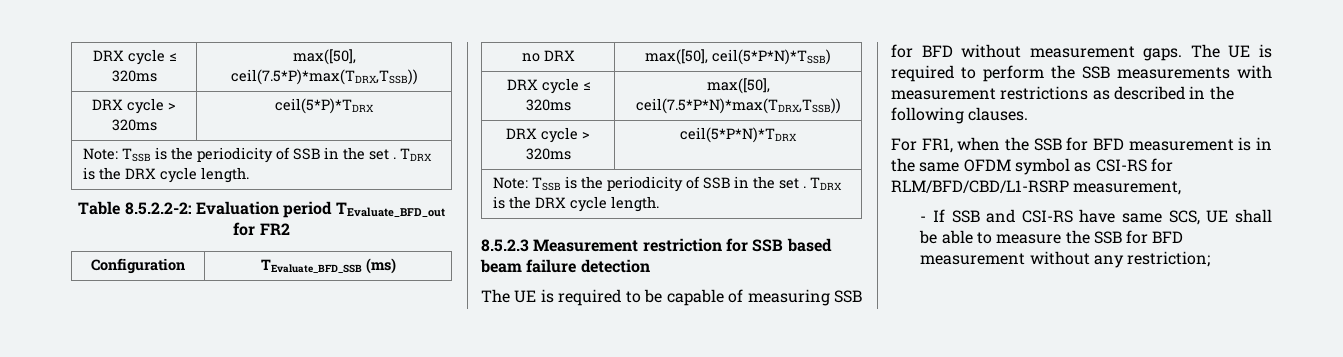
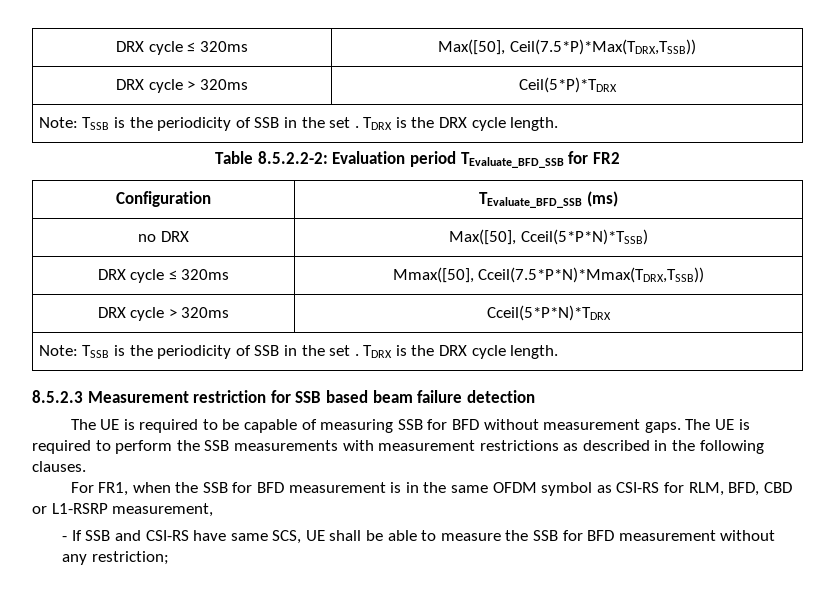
- DRX cycle ≤ 320ms | max([50], ceil(7.5*P)*max(TDRX,TSSB))
- DRX cycle > 320ms | ceil(5*P)*TDRX
+ DRX cycle ≤ 320ms | Max([50], Ceil(7.5*P)*Max(TDRX,TSSB))
+ DRX cycle > 320ms | Ceil(5*P)*TDRX
- Table 8.5.2.2-2: Evaluation period TEvaluate_BFD_out for FR2
+ Table 8.5.2.2-2: Evaluation period TEvaluate_BFD_SSB for FR2
- no DRX | max([50], ceil(5*P*N)*TSSB)
- DRX cycle ≤ 320ms | max([50], ceil(7.5*P*N)*max(TDRX,TSSB))
- DRX cycle > 320ms | ceil(5*P*N)*TDRX
+ no DRX | Max([50], Cceil(5*P*N)*TSSB)
+ DRX cycle ≤ 320ms | Mmax([50], Cceil(7.5*P*N)*Mmax(TDRX,TSSB))
+ DRX cycle > 320ms | Cceil(5*P*N)*TDRX
- For FR1, when the SSB for BFD measurement is in the same OFDM symbol as CSI-RS for RLM/BFD/CBD/L1-RSRP measurement,
+ For FR1, when the SSB for BFD measurement is in the same OFDM symbol as CSI-RS for RLM, BFD, CBD or L1-RSRP measurement,

